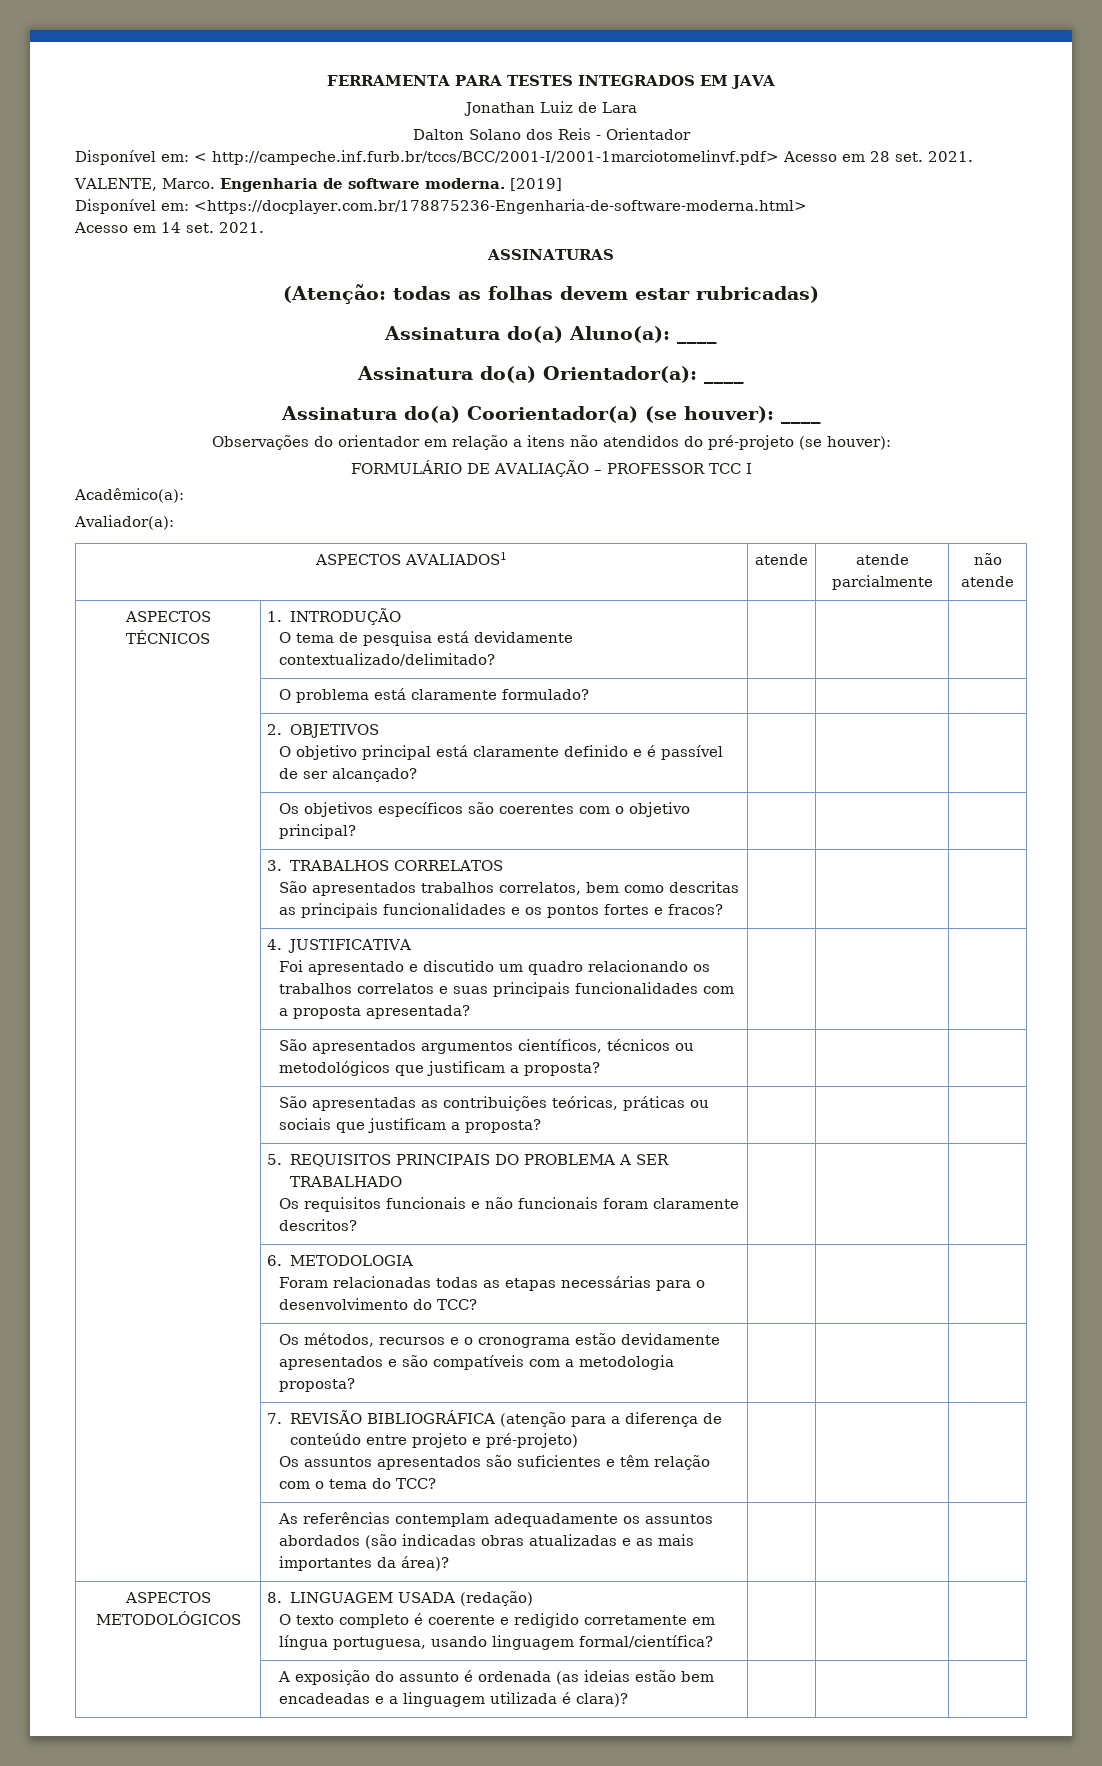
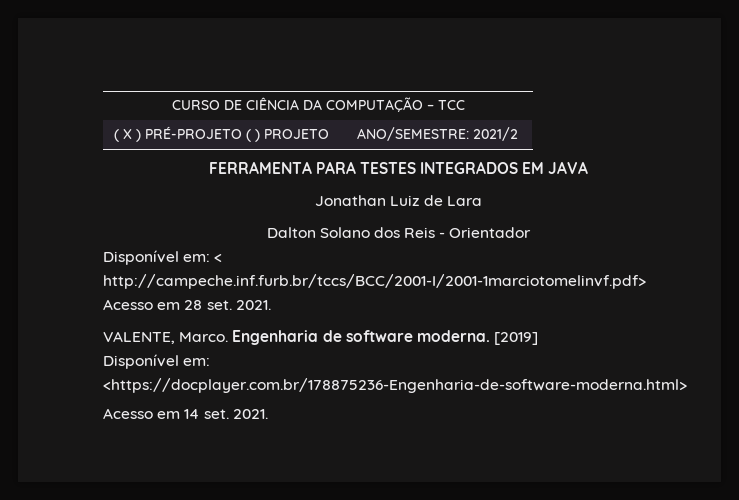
+ CURSO DE CIÊNCIA DA COMPUTAÇÃO – TCC
+ ( X ) PRÉ-PROJETO ( ) PROJETO | ANO/SEMESTRE: 2021/2
- ASSINATURAS
- (Atenção: todas as folhas devem estar rubricadas)
- Assinatura do(a) Aluno(a): ____
- Assinatura do(a) Orientador(a): ____
- Assinatura do(a) Coorientador(a) (se houver): ____
- Observações do orientador em relação a itens não atendidos do pré-projeto (se houver):
- FORMULÁRIO DE AVALIAÇÃO – PROFESSOR TCC I
- Acadêmico(a):
- Avaliador(a):
- ASPECTOS AVALIADOS1 | atende | atende parcialmente | não atende
- ASPECTOS TÉCNICOS | 1. INTRODUÇÃO
- O tema de pesquisa está devidamente contextualizado/delimitado? | | |
- | O problema está claramente formulado? | | |
- | 2. OBJETIVOS
- O objetivo principal está claramente definido e é passível de ser alcançado? | | |
- | Os objetivos específicos são coerentes com o objetivo principal? | | |
- | 3. TRABALHOS CORRELATOS
- São apresentados trabalhos correlatos, bem como descritas as principais funcionalidades e os pontos fortes e fracos? | | |
- | 4. JUSTIFICATIVA
- Foi apresentado e discutido um quadro relacionando os trabalhos correlatos e suas principais funcionalidades com a proposta apresentada? | | |
- | São apresentados argumentos científicos, técnicos ou metodológicos que justificam a proposta? | | |
- | São apresentadas as contribuições teóricas, práticas ou sociais que justificam a proposta? | | |
- | 5. REQUISITOS PRINCIPAIS DO PROBLEMA A SER TRABALHADO
- Os requisitos funcionais e não funcionais foram claramente descritos? | | |
- | 6. METODOLOGIA
- Foram relacionadas todas as etapas necessárias para o desenvolvimento do TCC? | | |
- | Os métodos, recursos e o cronograma estão devidamente apresentados e são compatíveis com a metodologia proposta? | | |
- | 7. REVISÃO BIBLIOGRÁFICA (atenção para a diferença de conteúdo entre projeto e pré-projeto)
- Os assuntos apresentados são suficientes e têm relação com o tema do TCC? | | |
- | As referências contemplam adequadamente os assuntos abordados (são indicadas obras atualizadas e as mais importantes da área)? | | |
- ASPECTOS METODOLÓGICOS | 8. LINGUAGEM USADA (redação)
- O texto completo é coerente e redigido corretamente em língua portuguesa, usando linguagem formal/científica? | | |
- | A exposição do assunto é ordenada (as ideias estão bem encadeadas e a linguagem utilizada é clara)? | | |

